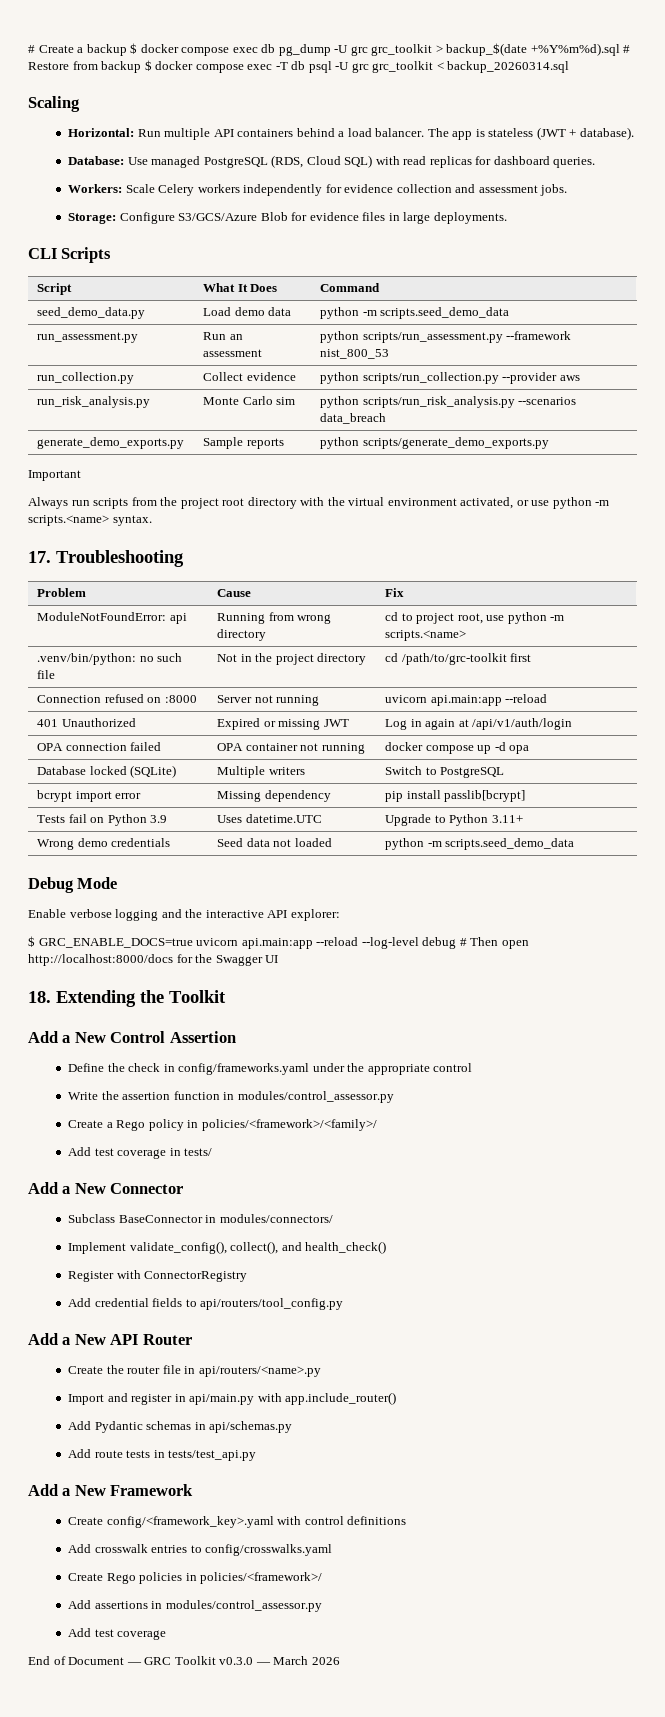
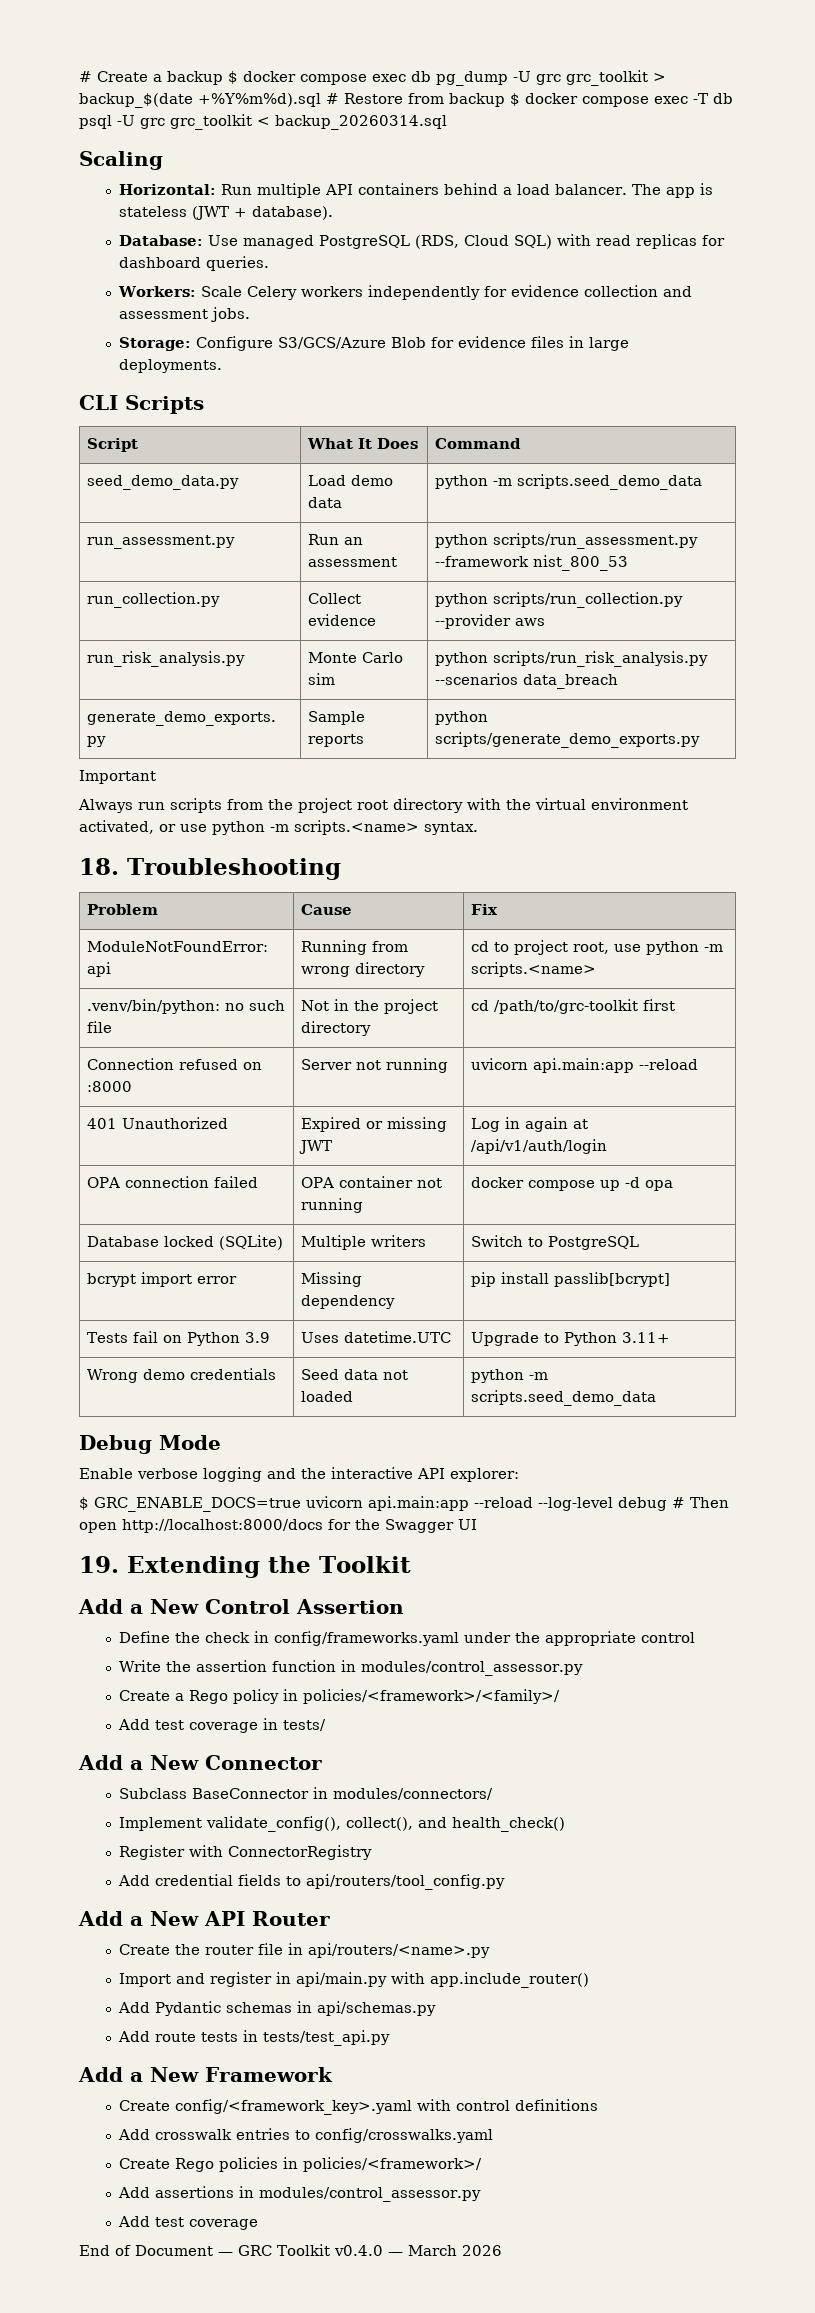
- 17. Troubleshooting
+ 18. Troubleshooting
- 18. Extending the Toolkit
+ 19. Extending the Toolkit
- End of Document — GRC Toolkit v0.3.0 — March 2026
+ End of Document — GRC Toolkit v0.4.0 — March 2026

